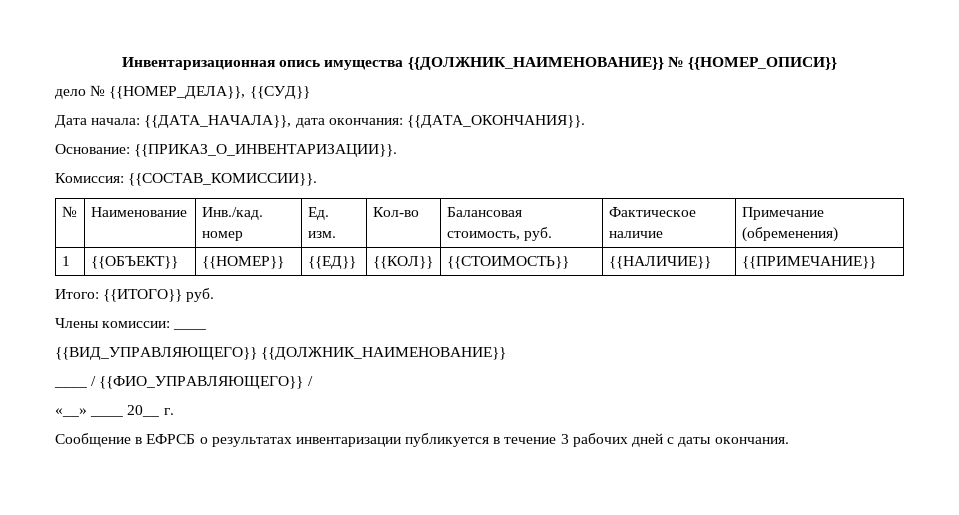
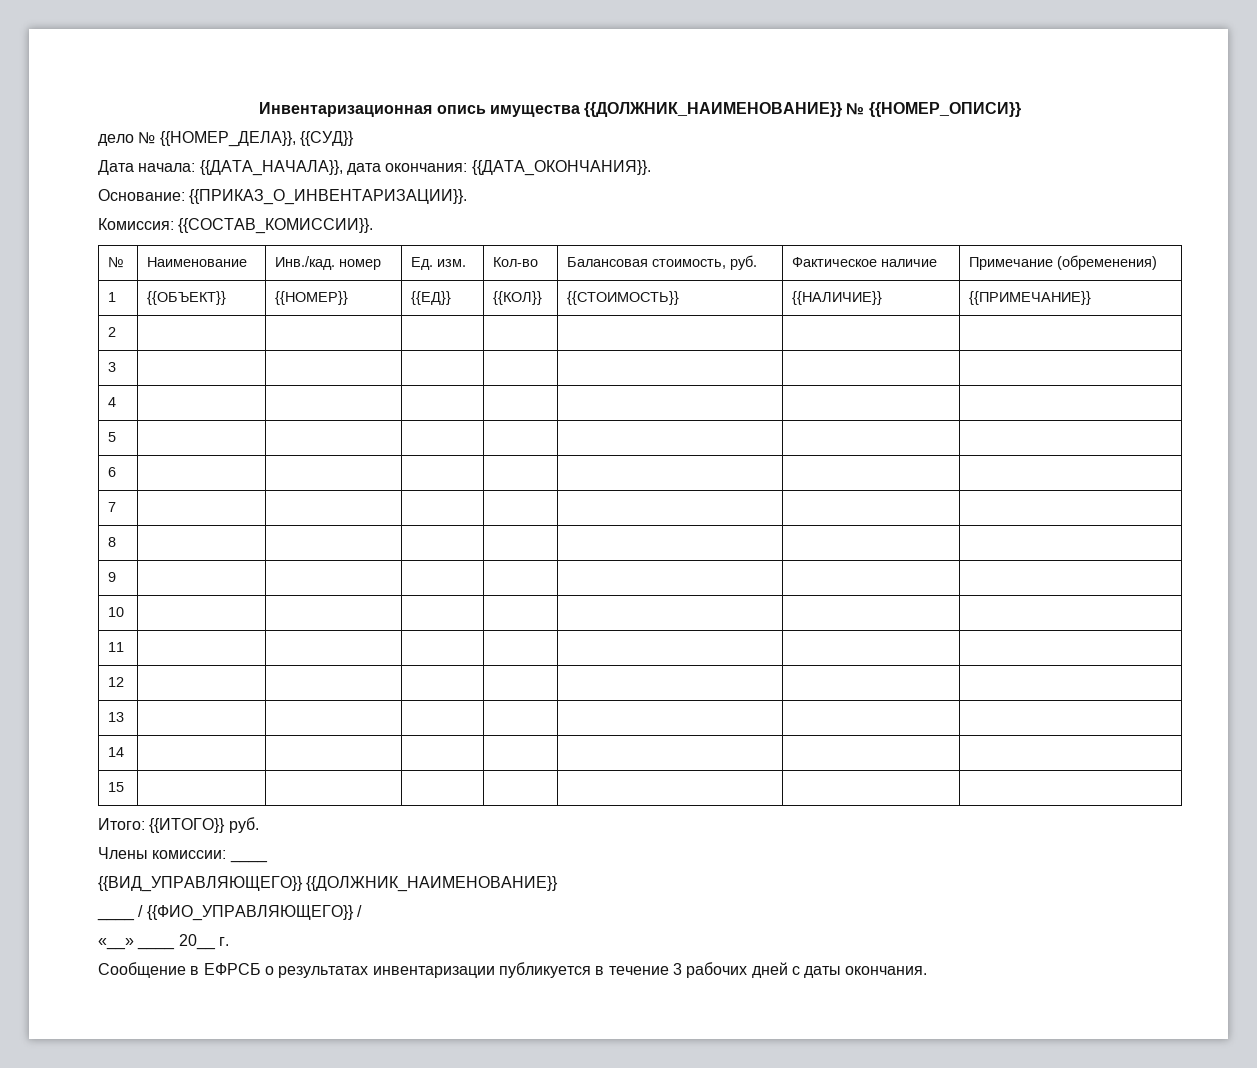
+ 2 | | | | | | |
+ 3 | | | | | | |
+ 4 | | | | | | |
+ 5 | | | | | | |
+ 6 | | | | | | |
+ 7 | | | | | | |
+ 8 | | | | | | |
+ 9 | | | | | | |
+ 10 | | | | | | |
+ 11 | | | | | | |
+ 12 | | | | | | |
+ 13 | | | | | | |
+ 14 | | | | | | |
+ 15 | | | | | | |

